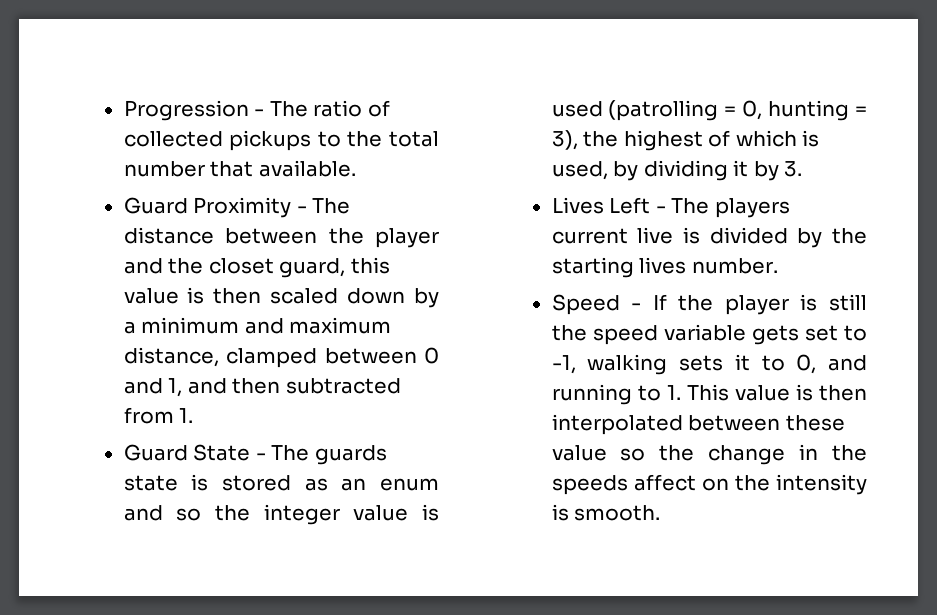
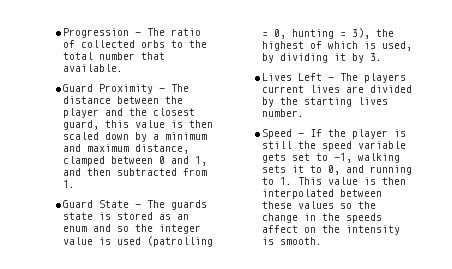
- Progression - The ratio of collected pickups to the total number that available.
+ Progression - The ratio of collected orbs to the total number that available.
- Guard Proximity - The distance between the player and the closet guard, this value is then scaled down by a minimum and maximum distance, clamped between 0 and 1, and then subtracted from 1.
+ Guard Proximity - The distance between the player and the closest guard, this value is then scaled down by a minimum and maximum distance, clamped between 0 and 1, and then subtracted from 1.
- Lives Left - The players current live is divided by the starting lives number.
+ Lives Left - The players current lives are divided by the starting lives number.
- Speed - If the player is still the speed variable gets set to -1, walking sets it to 0, and running to 1. This value is then interpolated between these value so the change in the speeds affect on the intensity is smooth.
+ Speed - If the player is still the speed variable gets set to -1, walking sets it to 0, and running to 1. This value is then interpolated between these values so the change in the speeds affect on the intensity is smooth.

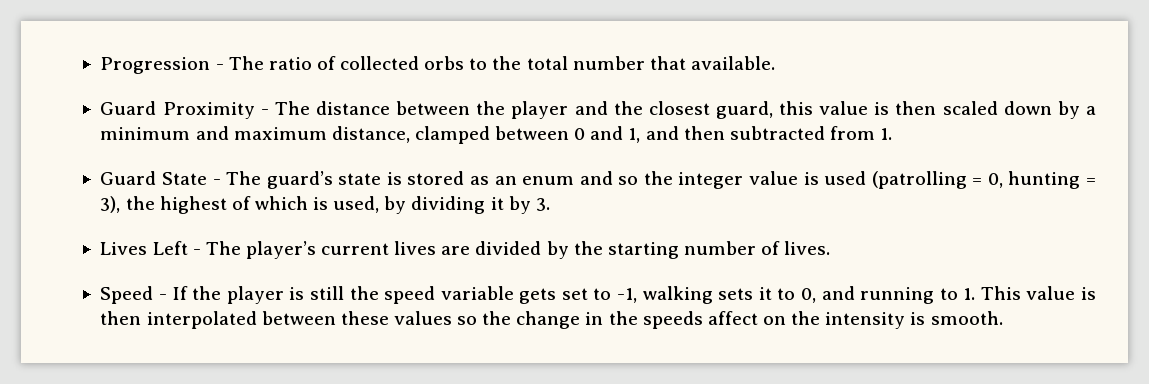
- Guard State - The guards state is stored as an enum and so the integer value is used (patrolling = 0, hunting = 3), the highest of which is used, by dividing it by 3.
+ Guard State - The guard’s state is stored as an enum and so the integer value is used (patrolling = 0, hunting = 3), the highest of which is used, by dividing it by 3.
- Lives Left - The players current lives are divided by the starting lives number.
+ Lives Left - The player’s current lives are divided by the starting number of lives.

